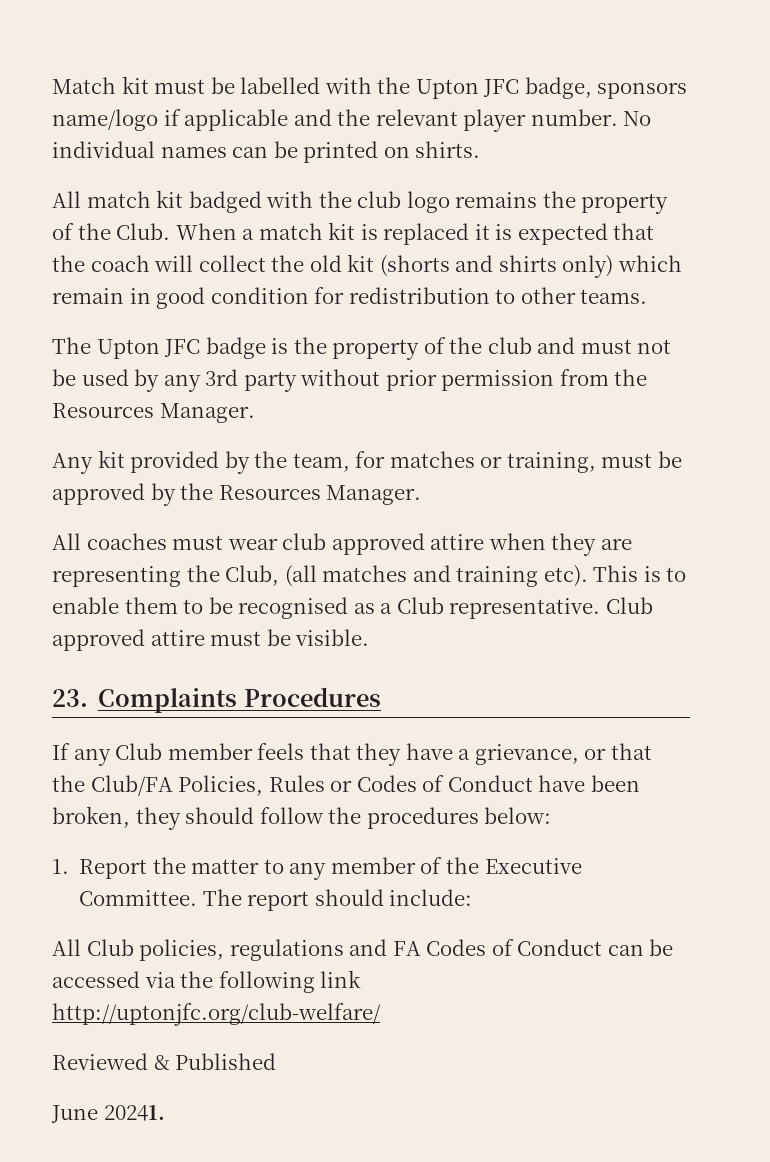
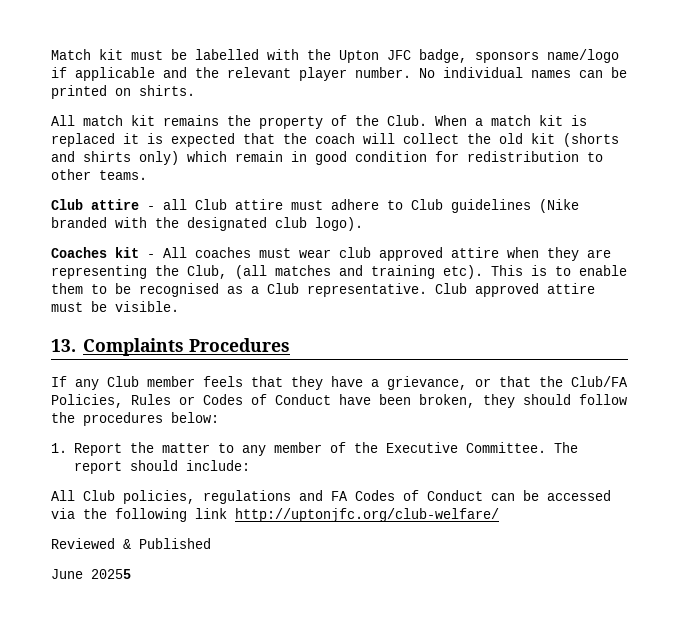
- All match kit badged with the club logo remains the property of the Club.
+ All match kit remains the property of the Club.
- The Upton JFC badge is the property of the club and must not be used by any 3rd party without prior permission from the Resources Manager.
- Any kit provided by the team, for matches or training, must be approved by the Resources Manager.
- All coaches must wear club approved attire when they are representing the Club, (all matches and training etc).
+ Club attire - all Club attire must adhere to Club guidelines (Nike branded with the designated club logo).
+ Coaches kit - All coaches must wear club approved attire when they are representing the Club, (all matches and training etc).
- 23. Complaints Procedures
+ 13. Complaints Procedures
- June 20241.
+ June 20255

